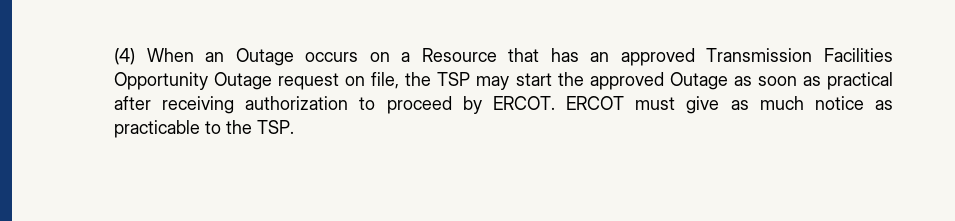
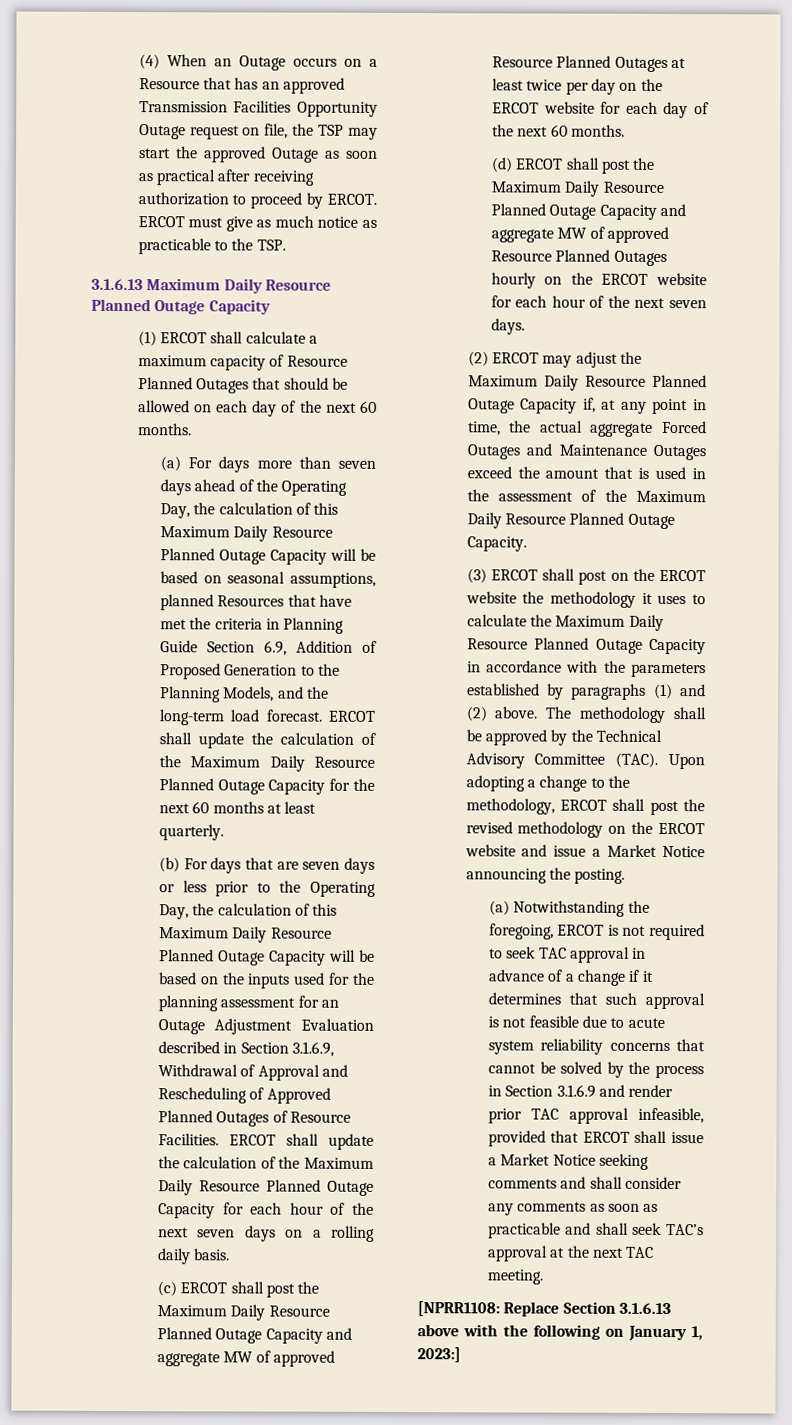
+ 3.1.6.13 Maximum Daily Resource Planned Outage Capacity
+ (1) ERCOT shall calculate a maximum capacity of Resource Planned Outages that should be allowed on each day of the next 60 months.
+ (a) For days more than seven days ahead of the Operating Day, the calculation of this Maximum Daily Resource Planned Outage Capacity will be based on seasonal assumptions, planned Resources that have met the criteria in Planning Guide Section 6.9, Addition of Proposed Generation to the Planning Models, and the long-term load forecast. ERCOT shall update the calculation of the Maximum Daily Resource Planned Outage Capacity for the next 60 months at least quarterly.
+ (b) For days that are seven days or less prior to the Operating Day, the calculation of this Maximum Daily Resource Planned Outage Capacity will be based on the inputs used for the planning assessment for an Outage Adjustment Evaluation described in Section 3.1.6.9, Withdrawal of Approval and Rescheduling of Approved Planned Outages of Resource Facilities. ERCOT shall update the calculation of the Maximum Daily Resource Planned Outage Capacity for each hour of the next seven days on a rolling daily basis.
+ (c) ERCOT shall post the Maximum Daily Resource Planned Outage Capacity and aggregate MW of approved Resource Planned Outages at least twice per day on the ERCOT website for each day of the next 60 months.
+ (d) ERCOT shall post the Maximum Daily Resource Planned Outage Capacity and aggregate MW of approved Resource Planned Outages hourly on the ERCOT website for each hour of the next seven days.
+ (2) ERCOT may adjust the Maximum Daily Resource Planned Outage Capacity if, at any point in time, the actual aggregate Forced Outages and Maintenance Outages exceed the amount that is used in the assessment of the Maximum Daily Resource Planned Outage Capacity.
+ (3) ERCOT shall post on the ERCOT website the methodology it uses to calculate the Maximum Daily Resource Planned Outage Capacity in accordance with the parameters established by paragraphs (1) and (2) above. The methodology shall be approved by the Technical Advisory Committee (TAC). Upon adopting a change to the methodology, ERCOT shall post the revised methodology on the ERCOT website and issue a Market Notice announcing the posting.
+ (a) Notwithstanding the foregoing, ERCOT is not required to seek TAC approval in advance of a change if it determines that such approval is not feasible due to acute system reliability concerns that cannot be solved by the process in Section 3.1.6.9 and render prior TAC approval infeasible, provided that ERCOT shall issue a Market Notice seeking comments and shall consider any comments as soon as practicable and shall seek TAC’s approval at the next TAC meeting.
+ [NPRR1108: Replace Section 3.1.6.13 above with the following on January 1, 2023:]

